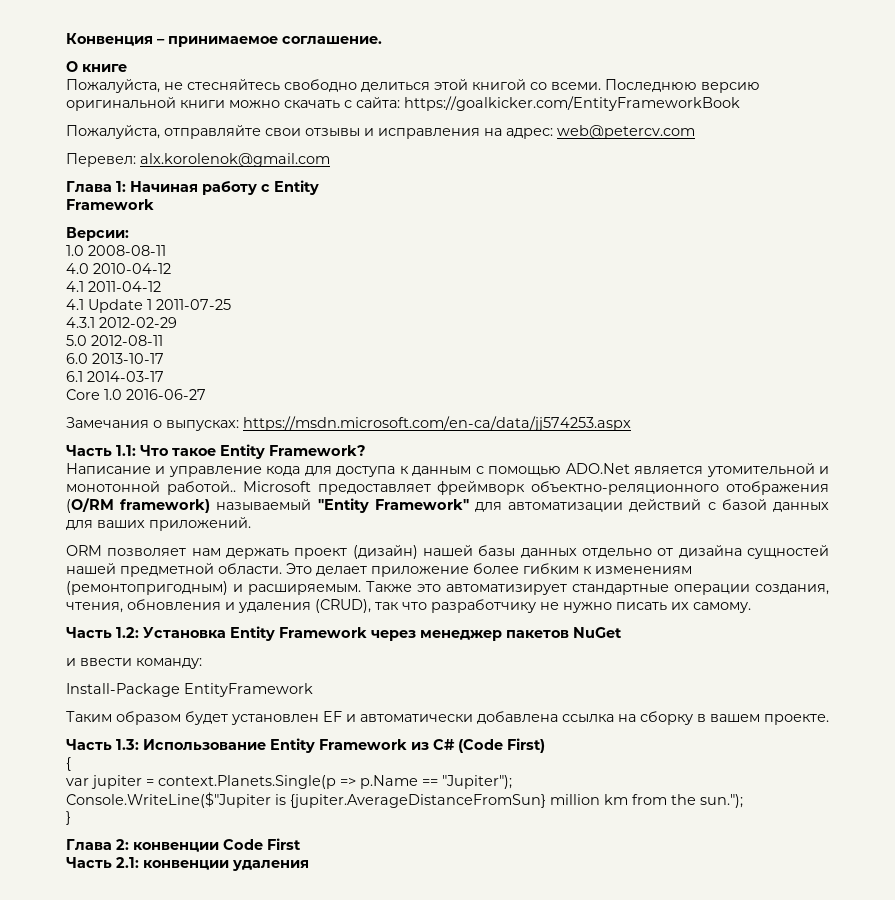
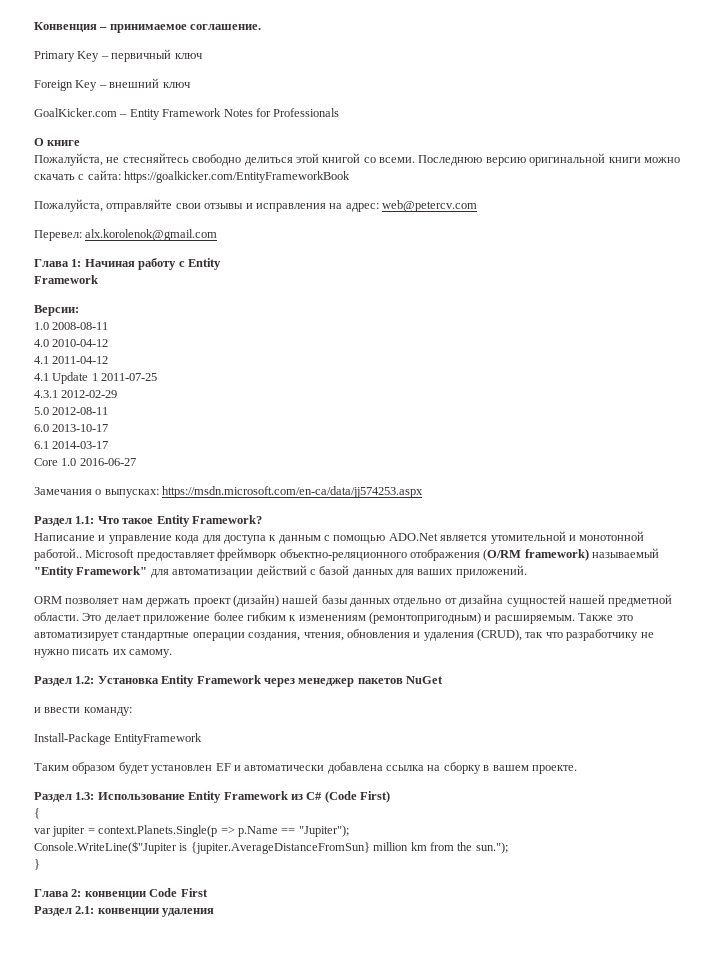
+ Primary Key – первичный ключ
+ Foreign Key – внешний ключ
+ GoalKicker.com – Entity Framework Notes for Professionals
- Часть 1.1: Что такое Entity Framework?
+ Раздел 1.1: Что такое Entity Framework?
- Часть 1.2: Установка Entity Framework через менеджер пакетов NuGet
+ Раздел 1.2: Установка Entity Framework через менеджер пакетов NuGet
- Часть 1.3: Использование Entity Framework из C# (Code First)
+ Раздел 1.3: Использование Entity Framework из C# (Code First)
- Часть 2.1: конвенции удаления
+ Раздел 2.1: конвенции удаления

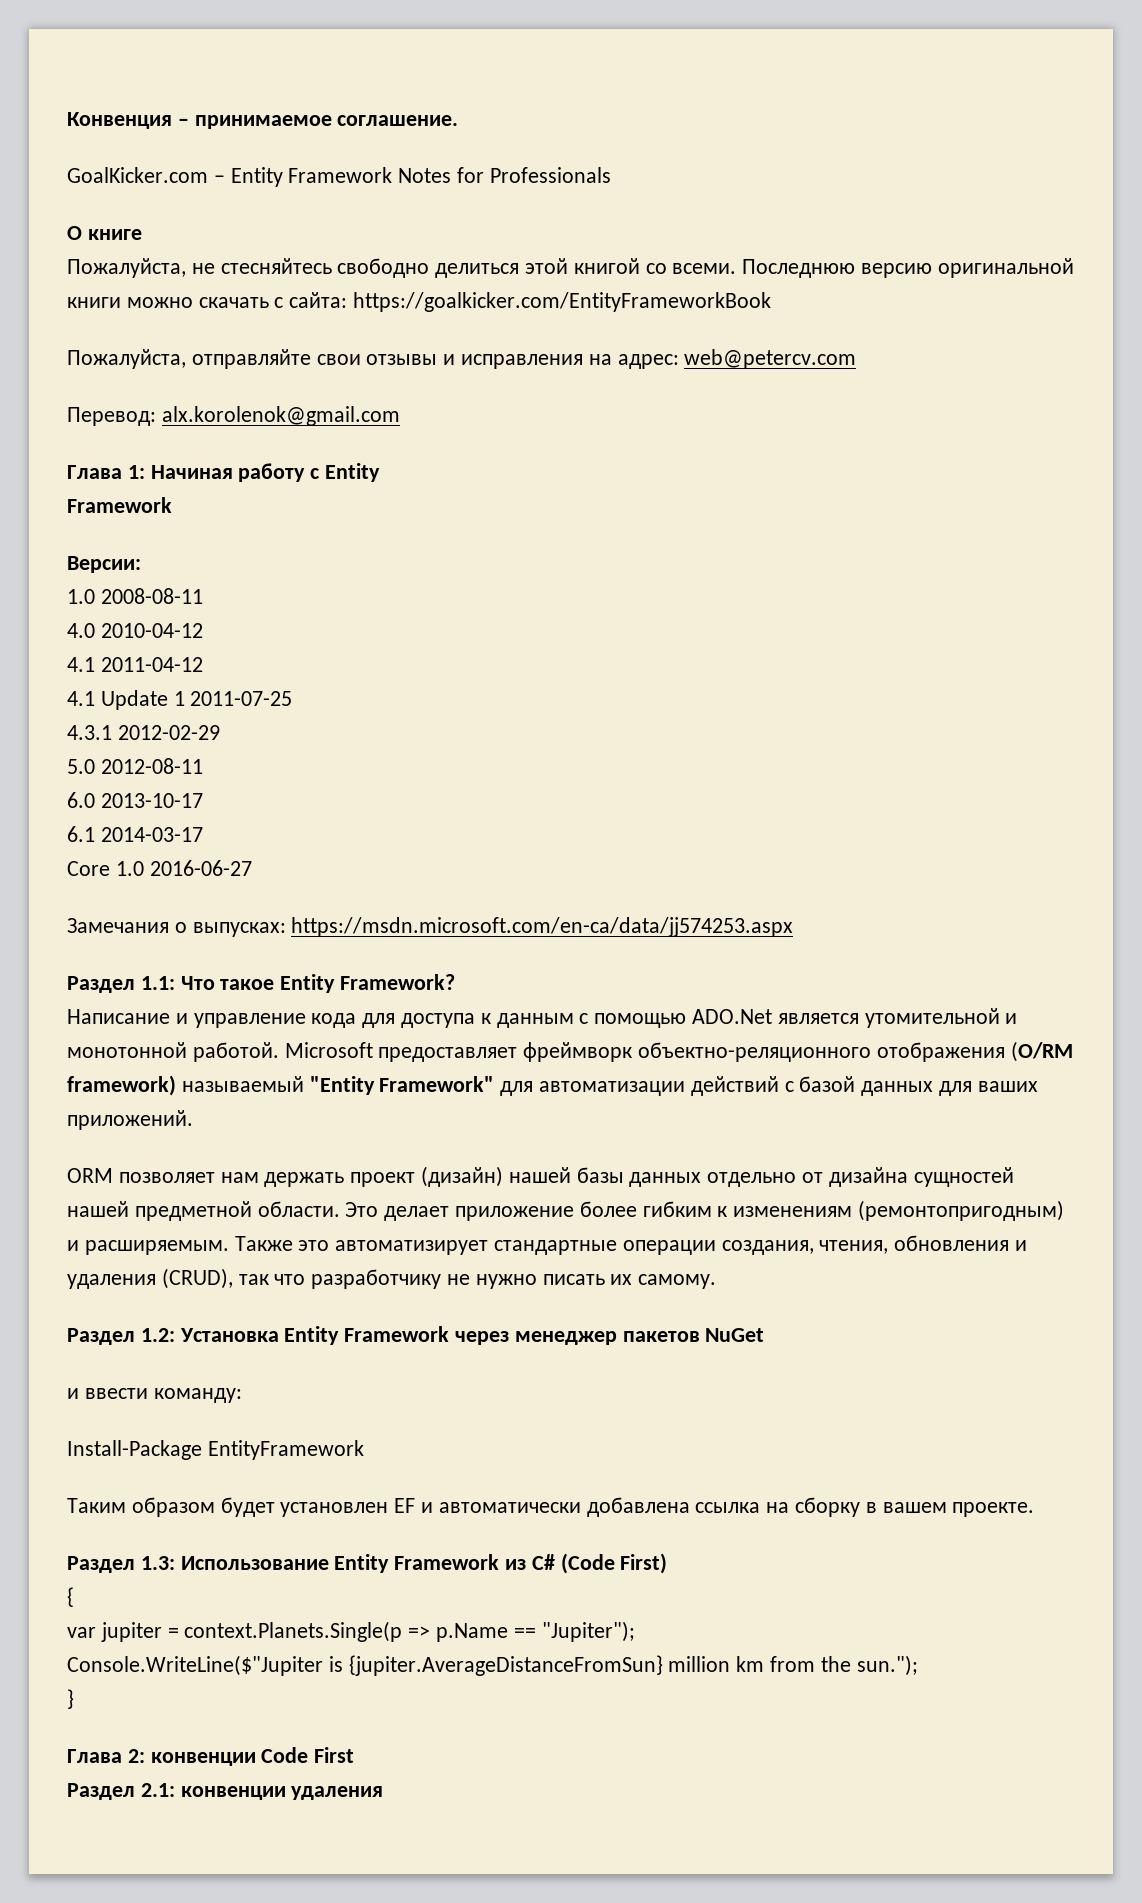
- Primary Key – первичный ключ
- Foreign Key – внешний ключ
- Перевел: alx.korolenok@gmail.com
+ Перевод: alx.korolenok@gmail.com
- Написание и управление кода для доступа к данным с помощью ADO.Net является утомительной и монотонной работой..
+ Написание и управление кода для доступа к данным с помощью ADO.Net является утомительной и монотонной работой.

